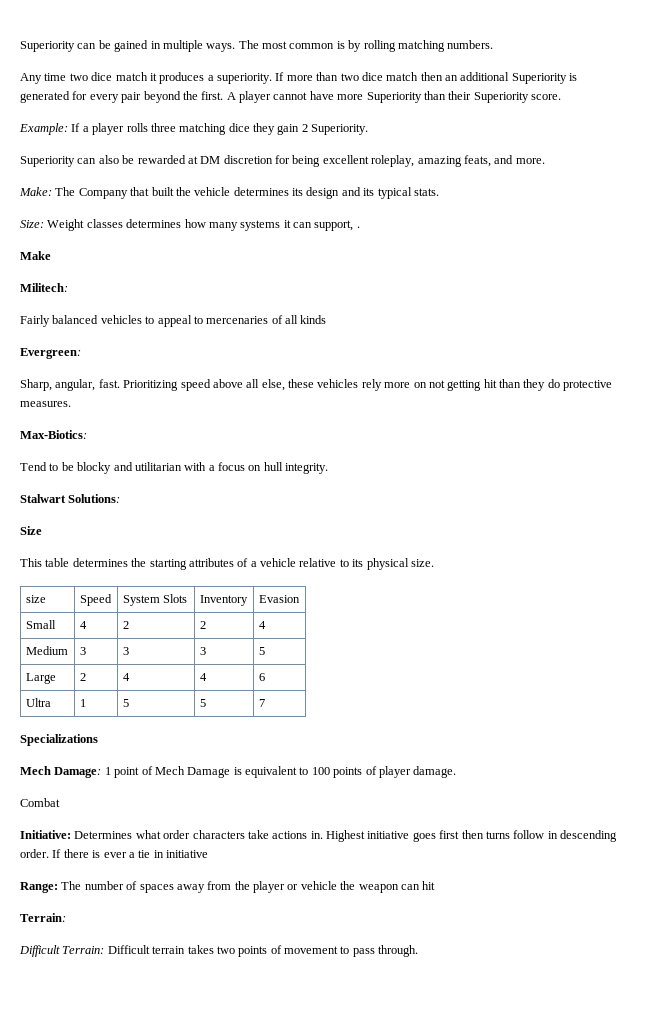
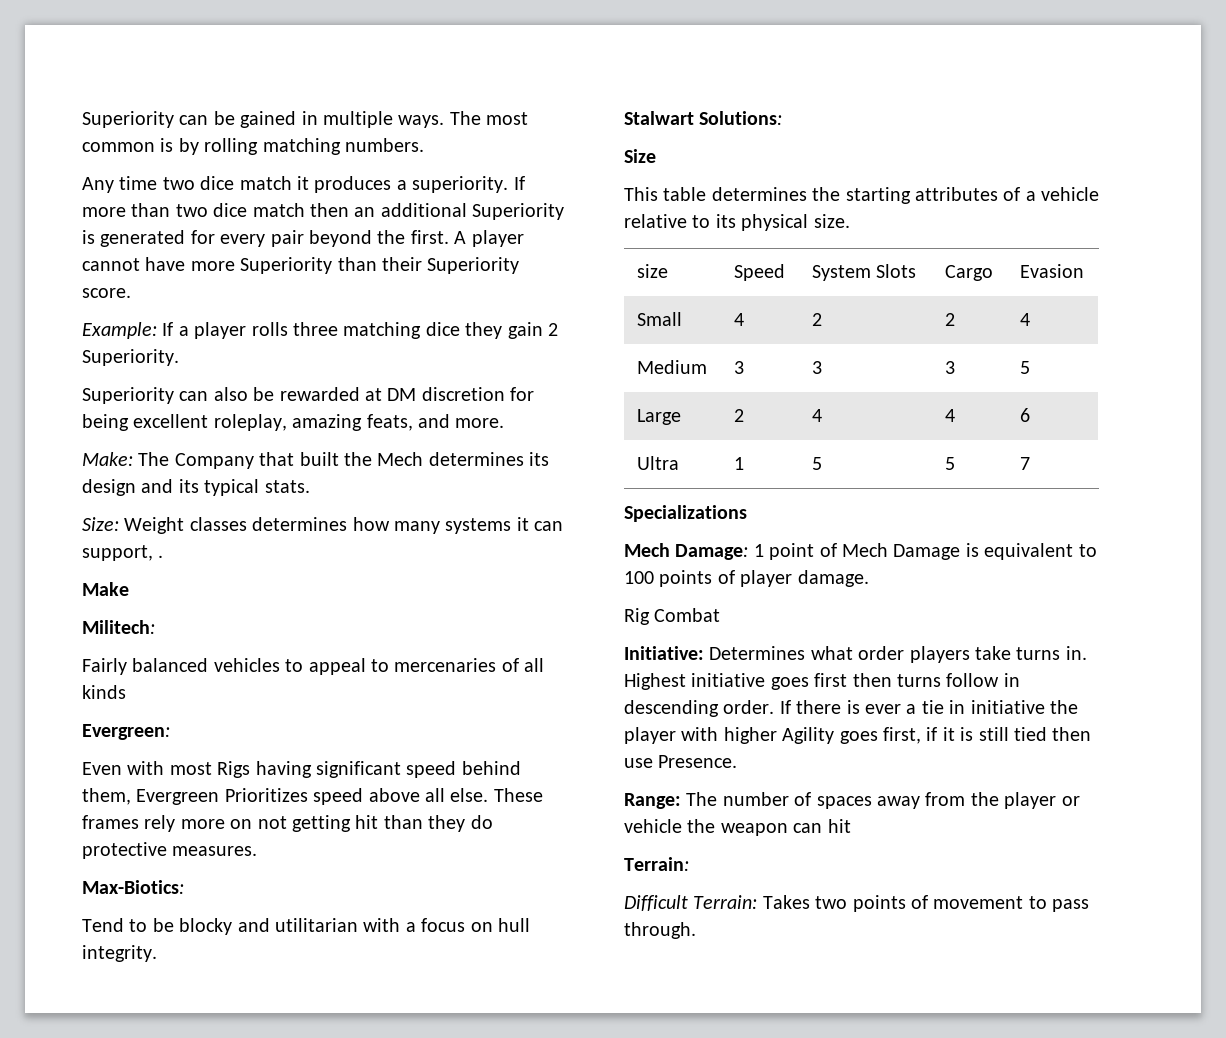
- Make: The Company that built the vehicle determines its design and its typical stats.
+ Make: The Company that built the Mech determines its design and its typical stats.
- Sharp, angular, fast. Prioritizing speed above all else, these vehicles rely more on not getting hit than they do protective measures.
+ Even with most Rigs having significant speed behind them, Evergreen Prioritizes speed above all else. These frames rely more on not getting hit than they do protective measures.
- size | Speed | System Slots | Inventory | Evasion
+ size | Speed | System Slots | Cargo | Evasion
- Combat
+ Rig Combat
- Initiative: Determines what order characters take actions in.
+ Initiative: Determines what order players take turns in.
- If there is ever a tie in initiative
+ If there is ever a tie in initiative the player with higher Agility goes first, if it is still tied then use Presence.
- Difficult Terrain: Difficult terrain takes two points of movement to pass through.
+ Difficult Terrain: Takes two points of movement to pass through.

